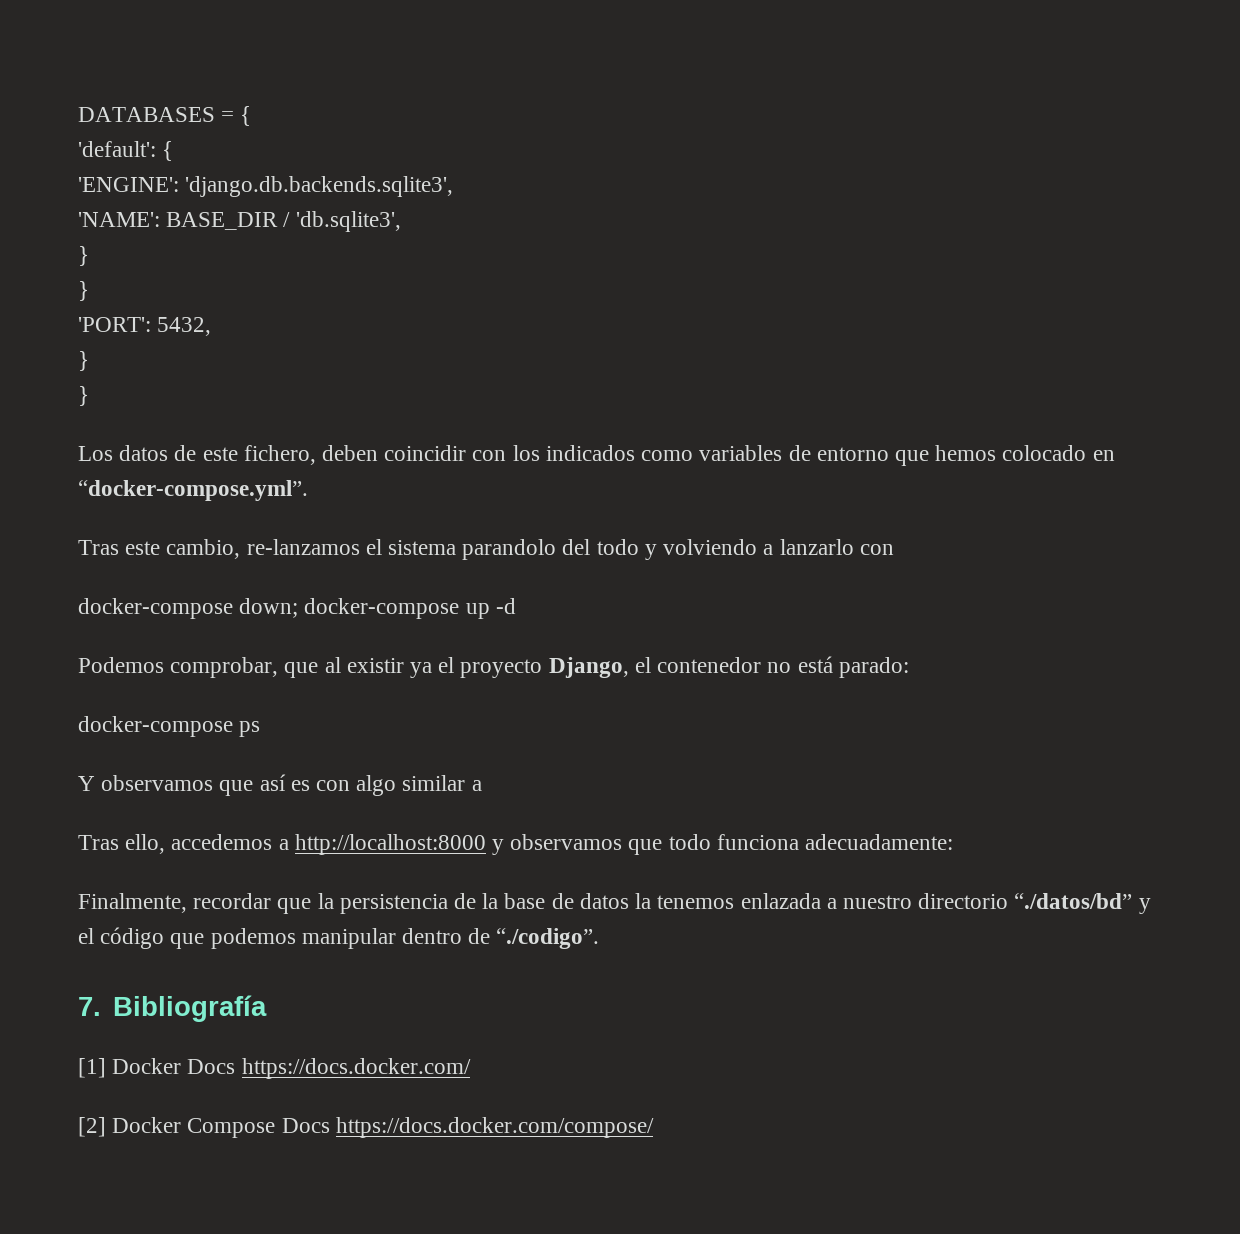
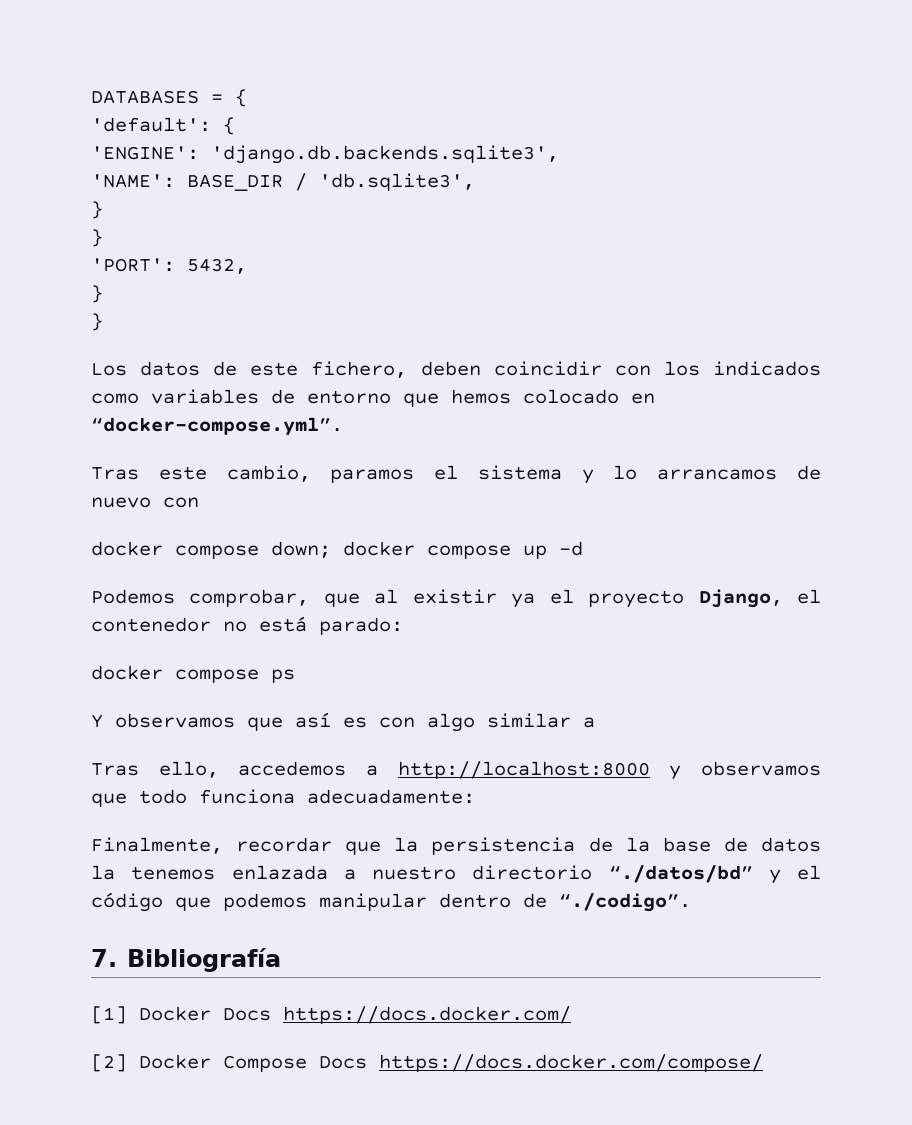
- Tras este cambio, re-lanzamos el sistema parandolo del todo y volviendo a lanzarlo con
- docker-compose down; docker-compose up -d
+ Tras este cambio, paramos el sistema y lo arrancamos de nuevo con
+ docker compose down; docker compose up -d
- docker-compose ps
+ docker compose ps

